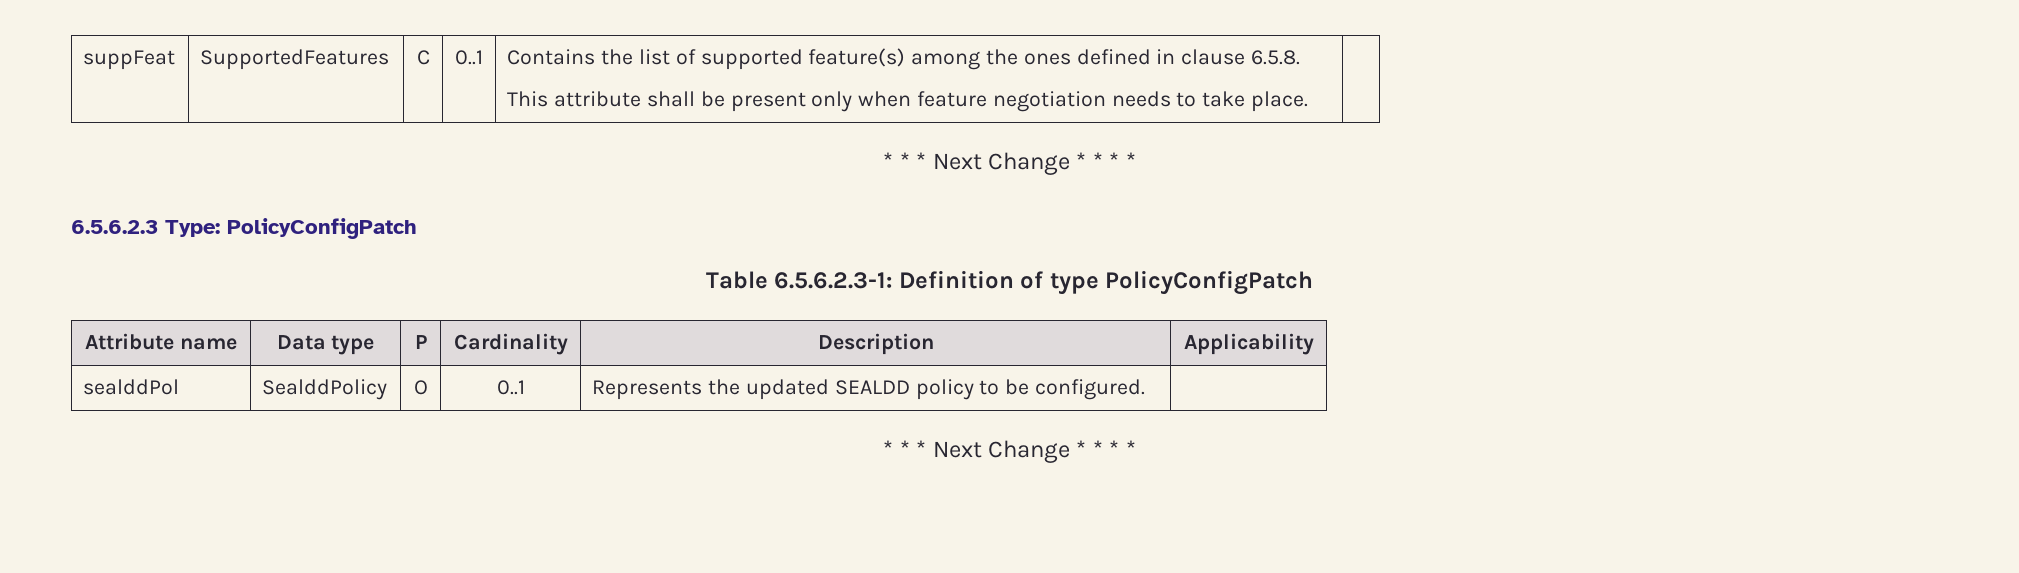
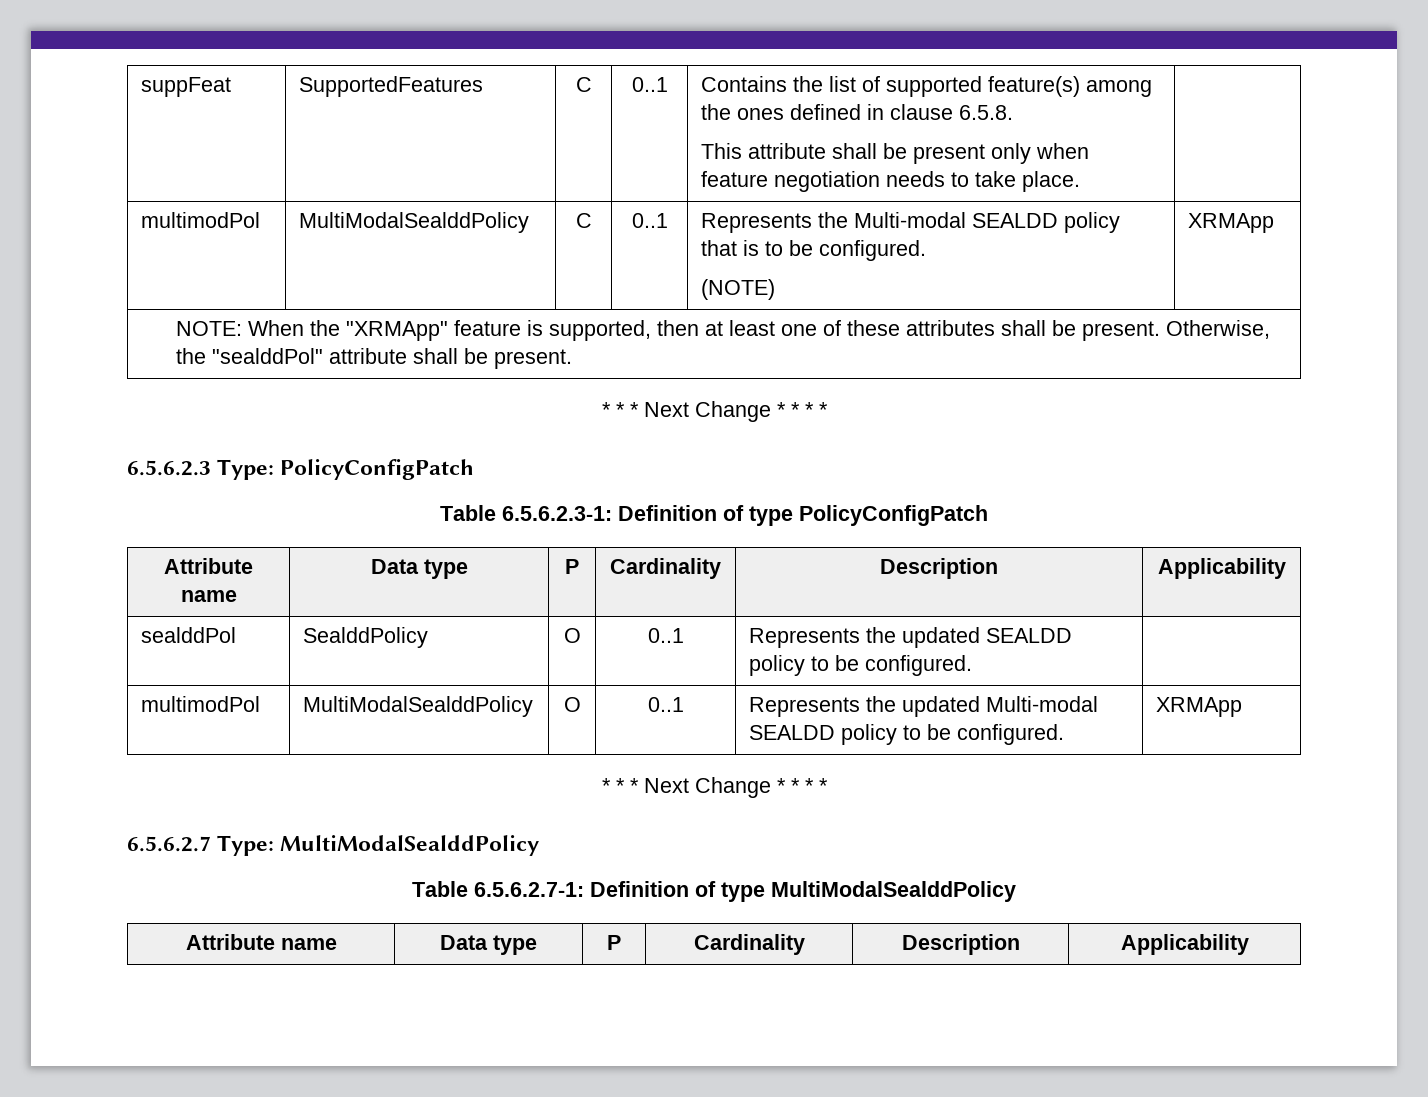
+ multimodPol | MultiModalSealddPolicy | C | 0..1 | Represents the Multi-modal SEALDD policy that is to be configured.
+ (NOTE) | XRMApp
+ NOTE: When the "XRMApp" feature is supported, then at least one of these attributes shall be present. Otherwise, the "sealddPol" attribute shall be present.
  sealddPol | SealddPolicy | O | 0..1 | Represents the updated SEALDD policy to be configured. |
+ multimodPol | MultiModalSealddPolicy | O | 0..1 | Represents the updated Multi-modal SEALDD policy to be configured. | XRMApp
  * * * Next Change * * * *
+ 6.5.6.2.7 Type: MultiModalSealddPolicy
+ Table 6.5.6.2.7-1: Definition of type MultiModalSealddPolicy
+ Attribute name | Data type | P | Cardinality | Description | Applicability

